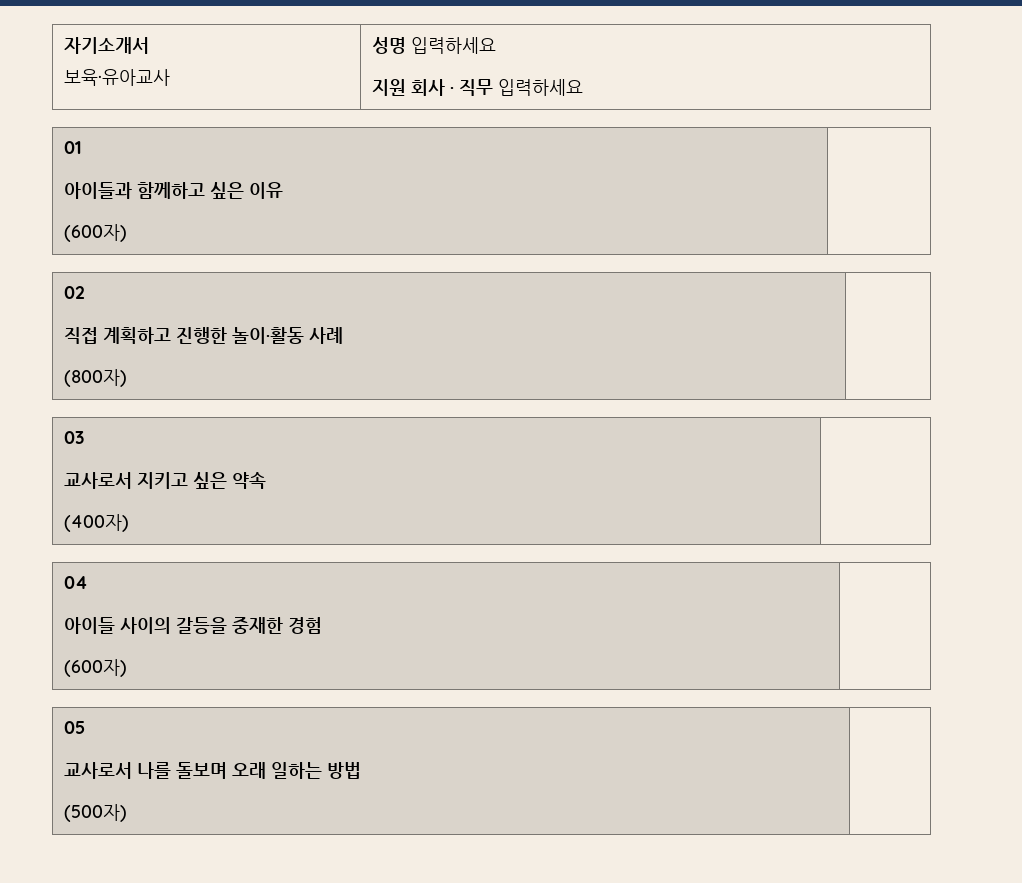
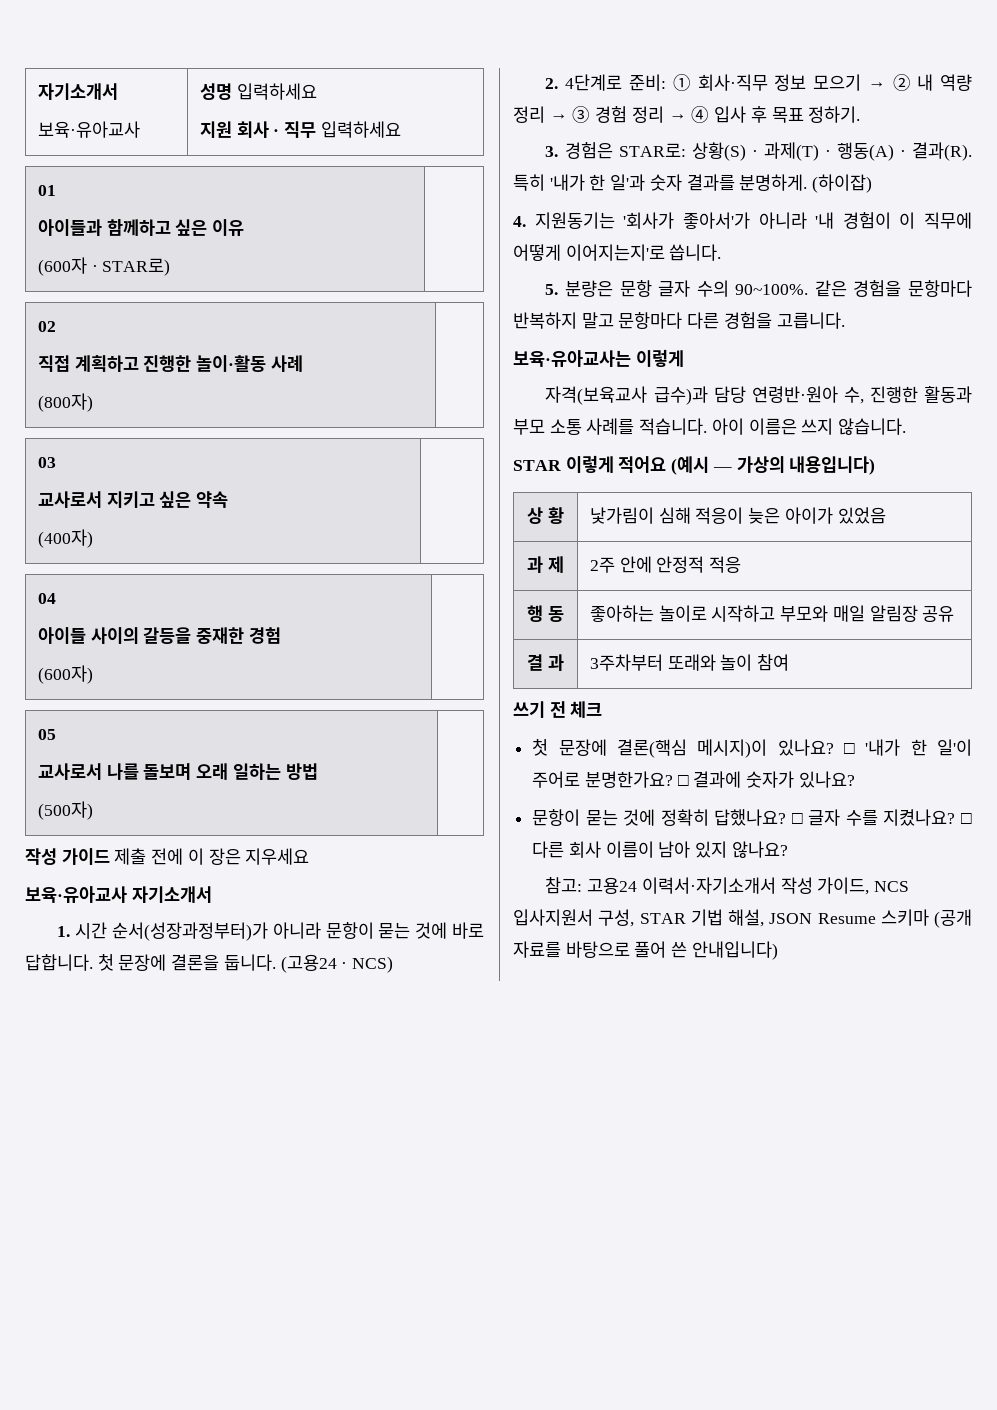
  01
  아이들과 함께하고 싶은 이유
- (600자) |
+ (600자 · STAR로) |
+ 작성 가이드 제출 전에 이 장은 지우세요
+ 보육·유아교사 자기소개서
+ 1. 시간 순서(성장과정부터)가 아니라 문항이 묻는 것에 바로 답합니다. 첫 문장에 결론을 둡니다. (고용24 · NCS)
+ 2. 4단계로 준비: ① 회사·직무 정보 모으기 → ② 내 역량 정리 → ③ 경험 정리 → ④ 입사 후 목표 정하기.
+ 3. 경험은 STAR로: 상황(S) · 과제(T) · 행동(A) · 결과(R). 특히 '내가 한 일'과 숫자 결과를 분명하게. (하이잡)
+ 4. 지원동기는 '회사가 좋아서'가 아니라 '내 경험이 이 직무에 어떻게 이어지는지'로 씁니다.
+ 5. 분량은 문항 글자 수의 90~100%. 같은 경험을 문항마다 반복하지 말고 문항마다 다른 경험을 고릅니다.
+ 보육·유아교사는 이렇게
+ 자격(보육교사 급수)과 담당 연령반·원아 수, 진행한 활동과 부모 소통 사례를 적습니다. 아이 이름은 쓰지 않습니다.
+ STAR 이렇게 적어요 (예시 — 가상의 내용입니다)
+ 상 황 | 낯가림이 심해 적응이 늦은 아이가 있었음
+ 과 제 | 2주 안에 안정적 적응
+ 행 동 | 좋아하는 놀이로 시작하고 부모와 매일 알림장 공유
+ 결 과 | 3주차부터 또래와 놀이 참여
+ 쓰기 전 체크
+ 첫 문장에 결론(핵심 메시지)이 있나요? □ '내가 한 일'이 주어로 분명한가요? □ 결과에 숫자가 있나요?
+ 문항이 묻는 것에 정확히 답했나요? □ 글자 수를 지켰나요? □ 다른 회사 이름이 남아 있지 않나요?
+ 참고: 고용24 이력서·자기소개서 작성 가이드, NCS 입사지원서 구성, STAR 기법 해설, JSON Resume 스키마 (공개 자료를 바탕으로 풀어 쓴 안내입니다)

